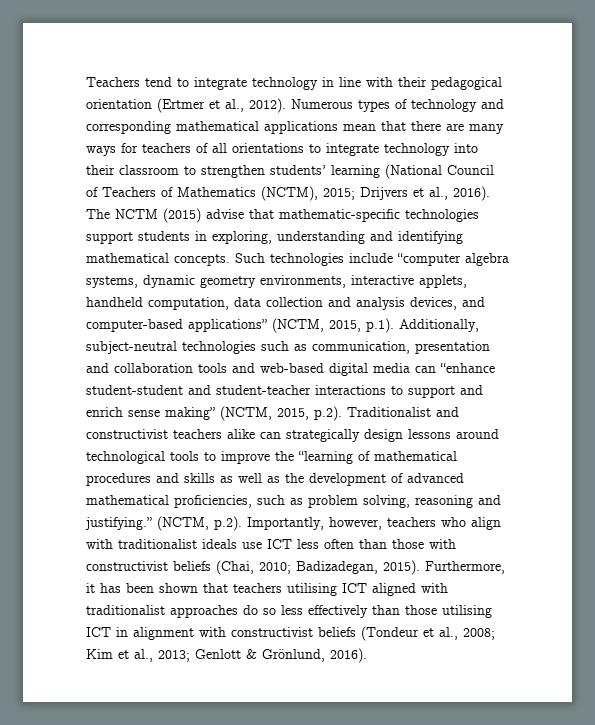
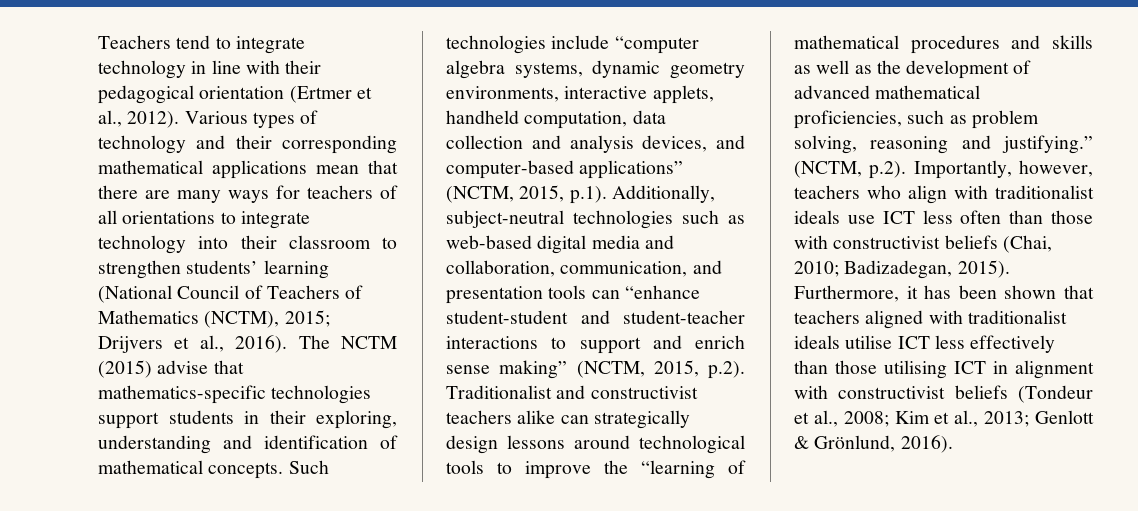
- Numerous types of technology and corresponding mathematical applications mean that there are many ways for teachers of all orientations to integrate technology into their classroom to strengthen students’ learning (National Council of Teachers of Mathematics (NCTM), 2015; Drijvers et al., 2016).
+ Various types of technology and their corresponding mathematical applications mean that there are many ways for teachers of all orientations to integrate technology into their classroom to strengthen students’ learning (National Council of Teachers of Mathematics (NCTM), 2015; Drijvers et al., 2016).
- The NCTM (2015) advise that mathematic-specific technologies support students in exploring, understanding and identifying mathematical concepts.
+ The NCTM (2015) advise that mathematics-specific technologies support students in their exploring, understanding and identification of mathematical concepts.
- Such technologies include “computer algebra systems, dynamic geometry environments, interactive applets, handheld computation, data collection and analysis devices, and computer-based applications” (NCTM, 2015, p.1). Additionally, subject-neutral technologies such as communication, presentation and collaboration tools and web-based digital media can “enhance student-student and student-teacher interactions to support and enrich sense making” (NCTM, 2015, p.2). Traditionalist and constructivist teachers alike can strategically design lessons around technological tools to improve the “learning of mathematical procedures and skills as well as the development of advanced mathematical proficiencies, such as problem solving, reasoning and justifying.”
+ Such technologies include “computer algebra systems, dynamic geometry environments, interactive applets, handheld computation, data collection and analysis devices, and computer-based applications” (NCTM, 2015, p.1). Additionally, subject-neutral technologies such as web-based digital media and collaboration, communication, and presentation tools can “enhance student-student and student-teacher interactions to support and enrich sense making” (NCTM, 2015, p.2). Traditionalist and constructivist teachers alike can strategically design lessons around technological tools to improve the “learning of mathematical procedures and skills as well as the development of advanced mathematical proficiencies, such as problem solving, reasoning and justifying.”
- Furthermore, it has been shown that teachers utilising ICT aligned with traditionalist approaches do so less effectively than those utilising ICT in alignment with constructivist beliefs (Tondeur et al., 2008; Kim et al., 2013; Genlott & Grönlund, 2016).
+ Furthermore, it has been shown that teachers aligned with traditionalist ideals utilise ICT less effectively than those utilising ICT in alignment with constructivist beliefs (Tondeur et al., 2008; Kim et al., 2013; Genlott & Grönlund, 2016).

